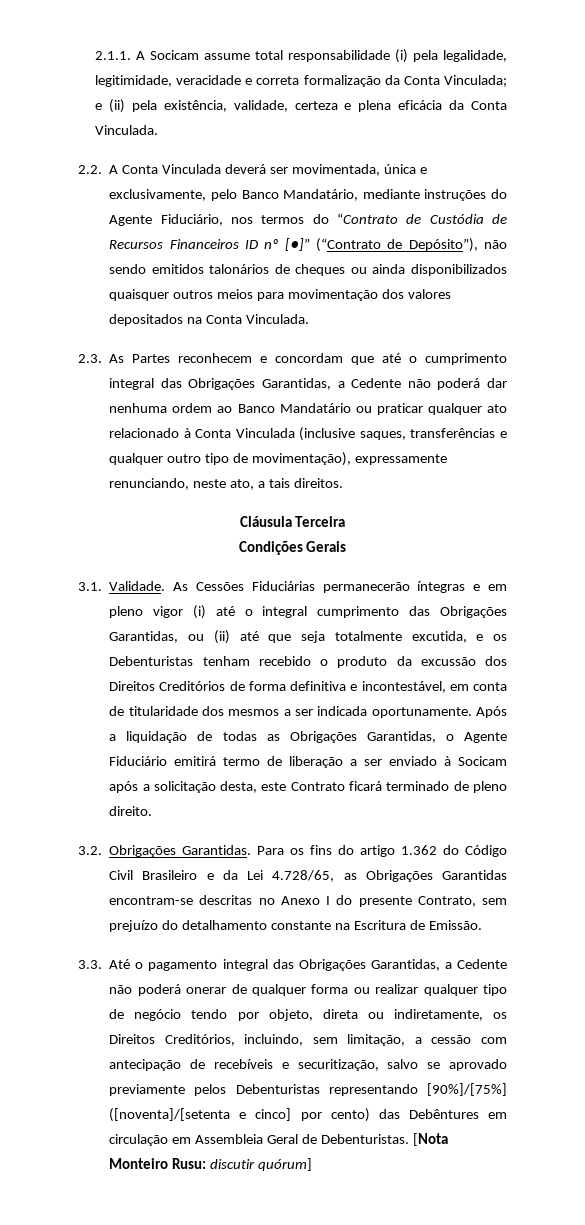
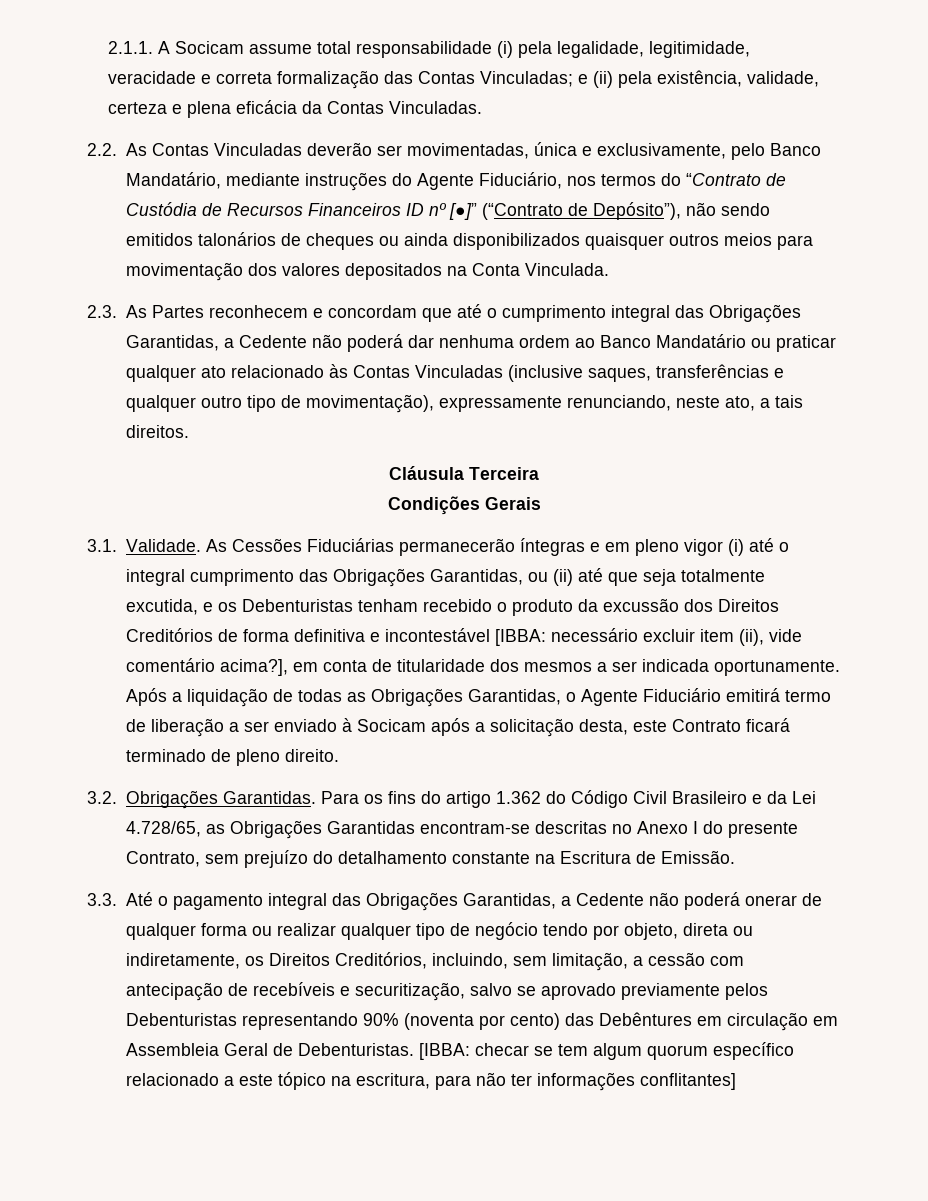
- 2.1.1. A Socicam assume total responsabilidade (i) pela legalidade, legitimidade, veracidade e correta formalização da Conta Vinculada; e (ii) pela existência, validade, certeza e plena eficácia da Conta Vinculada.
+ 2.1.1. A Socicam assume total responsabilidade (i) pela legalidade, legitimidade, veracidade e correta formalização das Contas Vinculadas; e (ii) pela existência, validade, certeza e plena eficácia da Contas Vinculadas.
- 2.2. A Conta Vinculada deverá ser movimentada, única e exclusivamente, pelo Banco Mandatário, mediante instruções do Agente Fiduciário, nos termos do “Contrato de Custódia de Recursos Financeiros ID nº [●]” (“Contrato de Depósito”), não sendo emitidos talonários de cheques ou ainda disponibilizados quaisquer outros meios para movimentação dos valores depositados na Conta Vinculada.
+ 2.2. As Contas Vinculadas deverão ser movimentadas, única e exclusivamente, pelo Banco Mandatário, mediante instruções do Agente Fiduciário, nos termos do “Contrato de Custódia de Recursos Financeiros ID nº [●]” (“Contrato de Depósito”), não sendo emitidos talonários de cheques ou ainda disponibilizados quaisquer outros meios para movimentação dos valores depositados na Conta Vinculada.
- 2.3. As Partes reconhecem e concordam que até o cumprimento integral das Obrigações Garantidas, a Cedente não poderá dar nenhuma ordem ao Banco Mandatário ou praticar qualquer ato relacionado à Conta Vinculada (inclusive saques, transferências e qualquer outro tipo de movimentação), expressamente renunciando, neste ato, a tais direitos.
+ 2.3. As Partes reconhecem e concordam que até o cumprimento integral das Obrigações Garantidas, a Cedente não poderá dar nenhuma ordem ao Banco Mandatário ou praticar qualquer ato relacionado às Contas Vinculadas (inclusive saques, transferências e qualquer outro tipo de movimentação), expressamente renunciando, neste ato, a tais direitos.
- As Cessões Fiduciárias permanecerão íntegras e em pleno vigor (i) até o integral cumprimento das Obrigações Garantidas, ou (ii) até que seja totalmente excutida, e os Debenturistas tenham recebido o produto da excussão dos Direitos Creditórios de forma definitiva e incontestável, em conta de titularidade dos mesmos a ser indicada oportunamente.
+ As Cessões Fiduciárias permanecerão íntegras e em pleno vigor (i) até o integral cumprimento das Obrigações Garantidas, ou (ii) até que seja totalmente excutida, e os Debenturistas tenham recebido o produto da excussão dos Direitos Creditórios de forma definitiva e incontestável [IBBA: necessário excluir item (ii), vide comentário acima?], em conta de titularidade dos mesmos a ser indicada oportunamente.
- 3.3. Até o pagamento integral das Obrigações Garantidas, a Cedente não poderá onerar de qualquer forma ou realizar qualquer tipo de negócio tendo por objeto, direta ou indiretamente, os Direitos Creditórios, incluindo, sem limitação, a cessão com antecipação de recebíveis e securitização, salvo se aprovado previamente pelos Debenturistas representando [90%]/[75%] ([noventa]/[setenta e cinco] por cento) das Debêntures em circulação em Assembleia Geral de Debenturistas.
+ 3.3. Até o pagamento integral das Obrigações Garantidas, a Cedente não poderá onerar de qualquer forma ou realizar qualquer tipo de negócio tendo por objeto, direta ou indiretamente, os Direitos Creditórios, incluindo, sem limitação, a cessão com antecipação de recebíveis e securitização, salvo se aprovado previamente pelos Debenturistas representando 90% (noventa por cento) das Debêntures em circulação em Assembleia Geral de Debenturistas.
- [Nota Monteiro Rusu: discutir quórum]
+ [IBBA: checar se tem algum quorum específico relacionado a este tópico na escritura, para não ter informações conflitantes]

